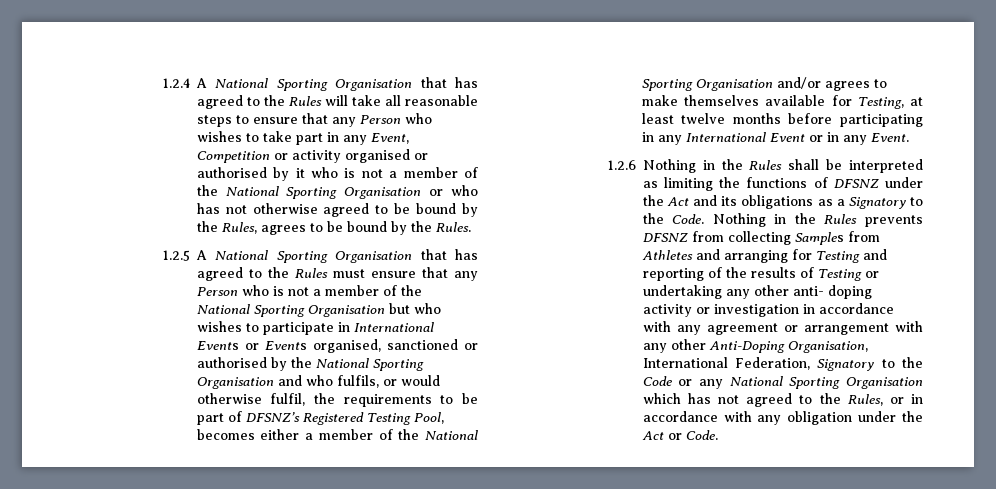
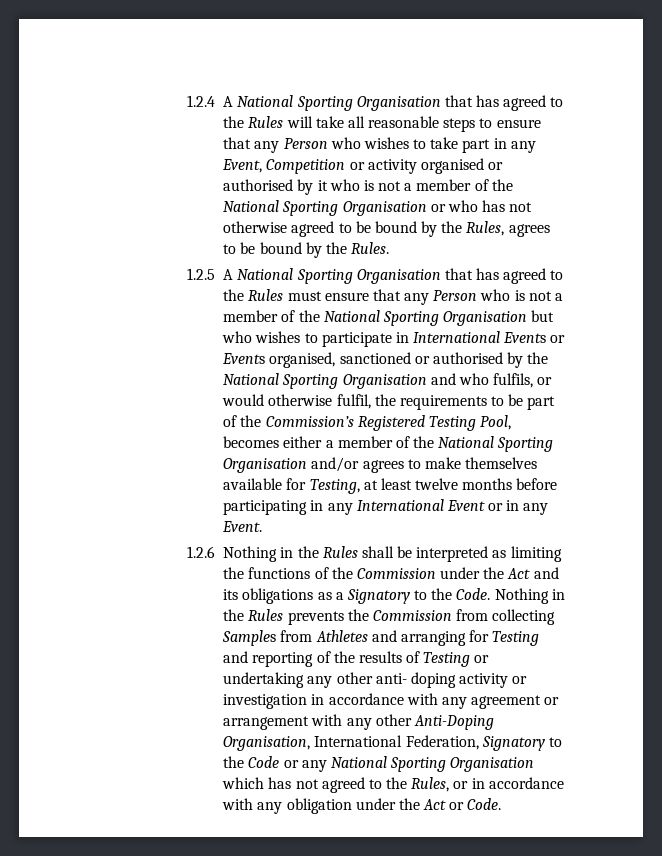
- 1.2.5 A National Sporting Organisation that has agreed to the Rules must ensure that any Person who is not a member of the National Sporting Organisation but who wishes to participate in International Events or Events organised, sanctioned or authorised by the National Sporting Organisation and who fulfils, or would otherwise fulfil, the requirements to be part of DFSNZ’s Registered Testing Pool, becomes either a member of the National Sporting Organisation and/or agrees to make themselves available for Testing, at least twelve months before participating in any International Event or in any Event.
+ 1.2.5 A National Sporting Organisation that has agreed to the Rules must ensure that any Person who is not a member of the National Sporting Organisation but who wishes to participate in International Events or Events organised, sanctioned or authorised by the National Sporting Organisation and who fulfils, or would otherwise fulfil, the requirements to be part of the Commission’s Registered Testing Pool, becomes either a member of the National Sporting Organisation and/or agrees to make themselves available for Testing, at least twelve months before participating in any International Event or in any Event.
- 1.2.6 Nothing in the Rules shall be interpreted as limiting the functions of DFSNZ under the Act and its obligations as a Signatory to the Code.
+ 1.2.6 Nothing in the Rules shall be interpreted as limiting the functions of the Commission under the Act and its obligations as a Signatory to the Code.
- Nothing in the Rules prevents DFSNZ from collecting Samples from Athletes and arranging for Testing and reporting of the results of Testing or undertaking any other anti- doping activity or investigation in accordance with any agreement or arrangement with any other Anti-Doping Organisation, International Federation, Signatory to the Code or any National Sporting Organisation which has not agreed to the Rules, or in accordance with any obligation under the Act or Code.
+ Nothing in the Rules prevents the Commission from collecting Samples from Athletes and arranging for Testing and reporting of the results of Testing or undertaking any other anti- doping activity or investigation in accordance with any agreement or arrangement with any other Anti-Doping Organisation, International Federation, Signatory to the Code or any National Sporting Organisation which has not agreed to the Rules, or in accordance with any obligation under the Act or Code.

